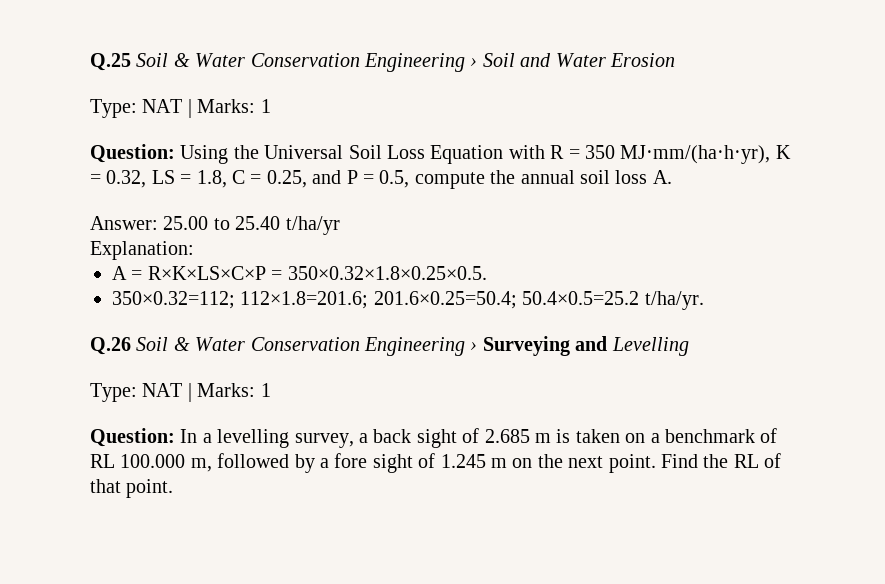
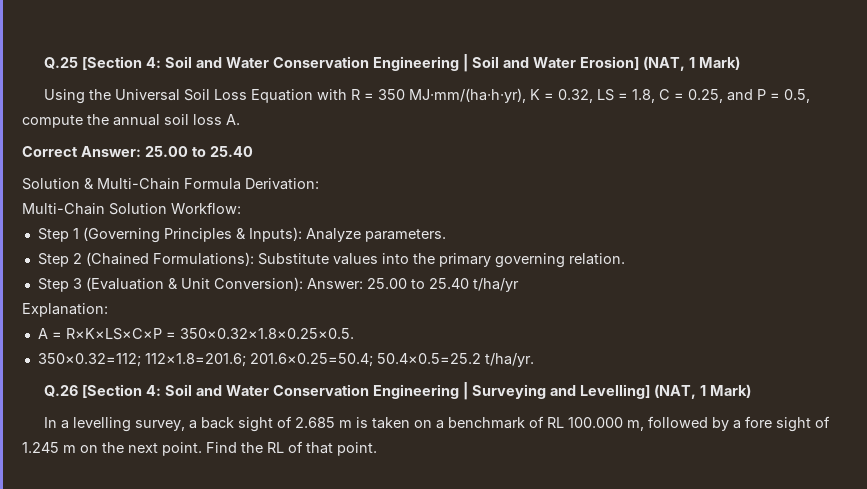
- Q.25 Soil & Water Conservation Engineering › Soil and Water Erosion
- Type: NAT | Marks: 1
- Question: Using the Universal Soil Loss Equation with R = 350 MJ·mm/(ha·h·yr), K = 0.32, LS = 1.8, C = 0.25, and P = 0.5, compute the annual soil loss A.
+ Q.25 [Section 4: Soil and Water Conservation Engineering | Soil and Water Erosion] (NAT, 1 Mark)
+ Using the Universal Soil Loss Equation with R = 350 MJ·mm/(ha·h·yr), K = 0.32, LS = 1.8, C = 0.25, and P = 0.5, compute the annual soil loss A.
- Answer: 25.00 to 25.40 t/ha/yr
+ Correct Answer: 25.00 to 25.40
+ Solution & Multi-Chain Formula Derivation:
+ Multi-Chain Solution Workflow:
+ Step 1 (Governing Principles & Inputs): Analyze parameters.
+ Step 2 (Chained Formulations): Substitute values into the primary governing relation.
+ Step 3 (Evaluation & Unit Conversion): Answer: 25.00 to 25.40 t/ha/yr
- Q.26 Soil & Water Conservation Engineering › Surveying and Levelling
- Type: NAT | Marks: 1
- Question: In a levelling survey, a back sight of 2.685 m is taken on a benchmark of RL 100.000 m, followed by a fore sight of 1.245 m on the next point.
+ Q.26 [Section 4: Soil and Water Conservation Engineering | Surveying and Levelling] (NAT, 1 Mark)
+ In a levelling survey, a back sight of 2.685 m is taken on a benchmark of RL 100.000 m, followed by a fore sight of 1.245 m on the next point.

